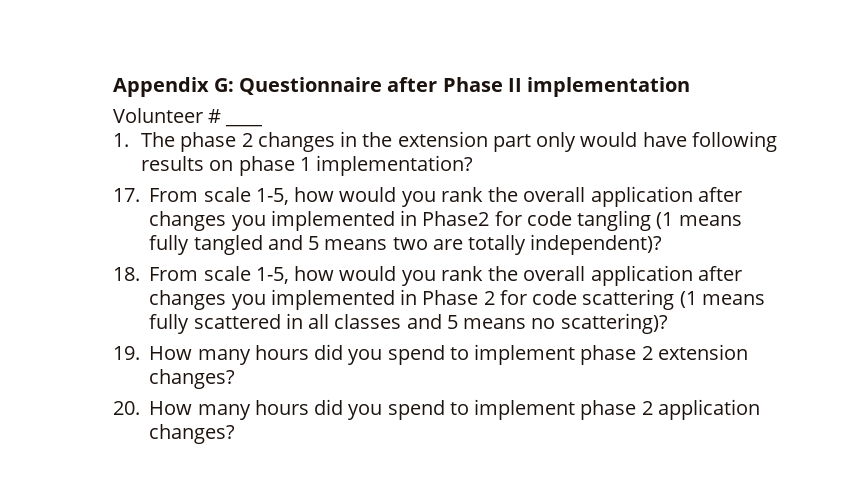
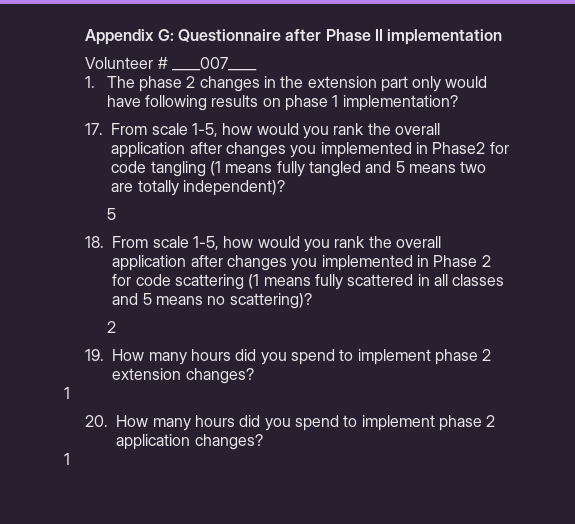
- Volunteer # ____
+ Volunteer # ____007____
  17. From scale 1-5, how would you rank the overall application after changes you implemented in Phase2 for code tangling (1 means fully tangled and 5 means two are totally independent)?
+ 5
  18. From scale 1-5, how would you rank the overall application after changes you implemented in Phase 2 for code scattering (1 means fully scattered in all classes and 5 means no scattering)?
+ 2
  19. How many hours did you spend to implement phase 2 extension changes?
+ 1
  20. How many hours did you spend to implement phase 2 application changes?
+ 1

